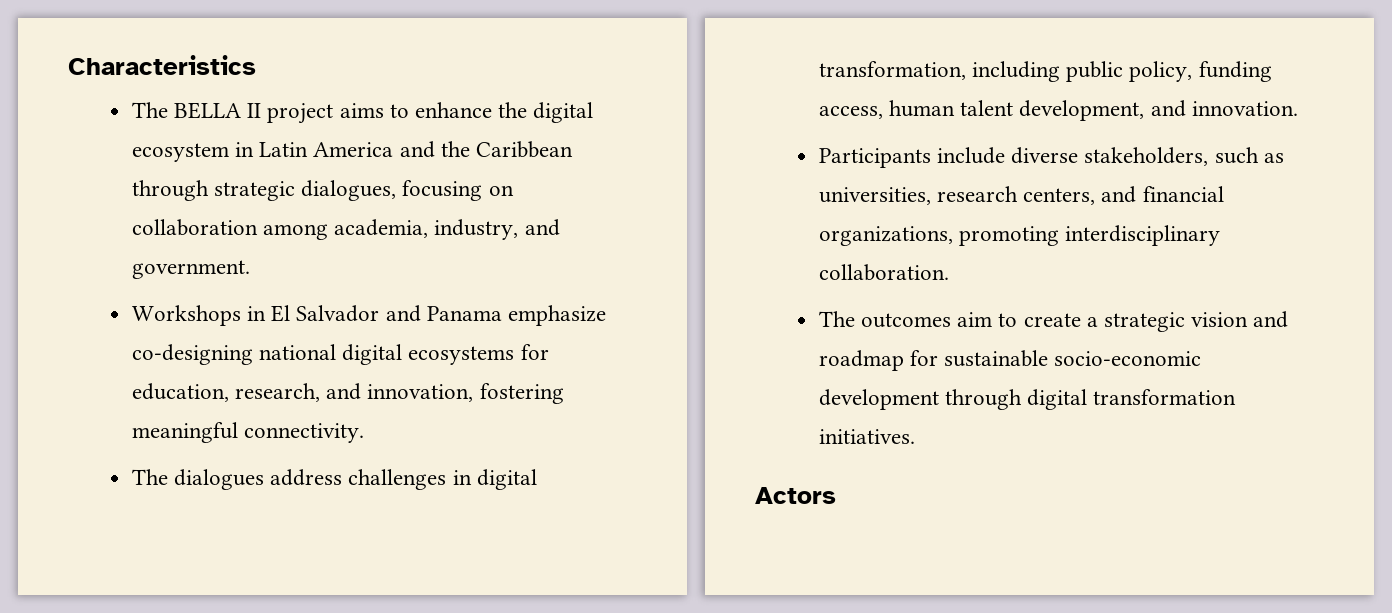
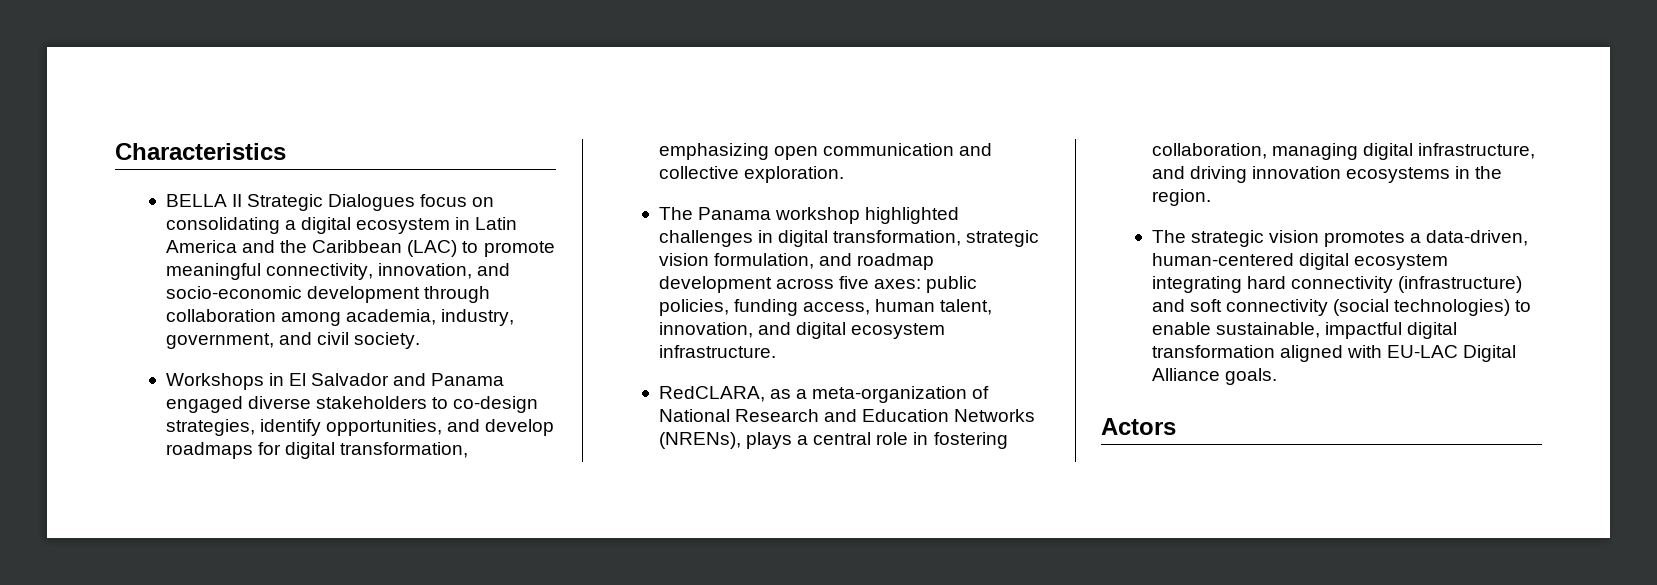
- The BELLA II project aims to enhance the digital ecosystem in Latin America and the Caribbean through strategic dialogues, focusing on collaboration among academia, industry, and government.
+ BELLA II Strategic Dialogues focus on consolidating a digital ecosystem in Latin America and the Caribbean (LAC) to promote meaningful connectivity, innovation, and socio-economic development through collaboration among academia, industry, government, and civil society.
- Workshops in El Salvador and Panama emphasize co-designing national digital ecosystems for education, research, and innovation, fostering meaningful connectivity.
- The dialogues address challenges in digital transformation, including public policy, funding access, human talent development, and innovation.
- Participants include diverse stakeholders, such as universities, research centers, and financial organizations, promoting interdisciplinary collaboration.
- The outcomes aim to create a strategic vision and roadmap for sustainable socio-economic development through digital transformation initiatives.
+ Workshops in El Salvador and Panama engaged diverse stakeholders to co-design strategies, identify opportunities, and develop roadmaps for digital transformation, emphasizing open communication and collective exploration.
+ The Panama workshop highlighted challenges in digital transformation, strategic vision formulation, and roadmap development across five axes: public policies, funding access, human talent, innovation, and digital ecosystem infrastructure.
+ RedCLARA, as a meta-organization of National Research and Education Networks (NRENs), plays a central role in fostering collaboration, managing digital infrastructure, and driving innovation ecosystems in the region.
+ The strategic vision promotes a data-driven, human-centered digital ecosystem integrating hard connectivity (infrastructure) and soft connectivity (social technologies) to enable sustainable, impactful digital transformation aligned with EU-LAC Digital Alliance goals.

